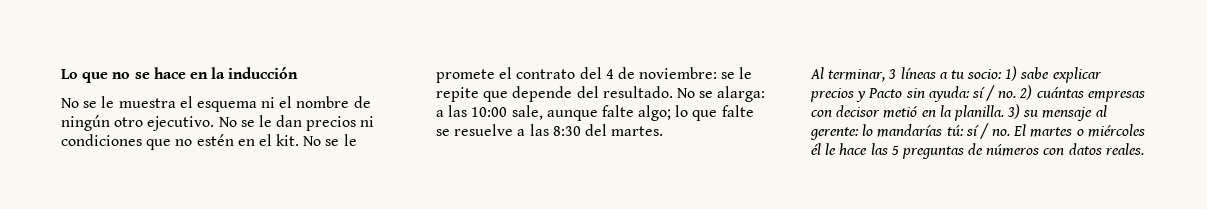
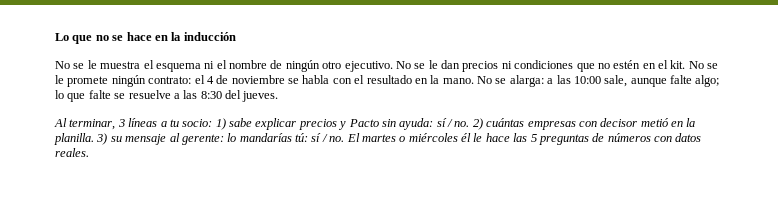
- No se le promete el contrato del 4 de noviembre: se le repite que depende del resultado.
+ No se le promete ningún contrato: el 4 de noviembre se habla con el resultado en la mano.
- No se alarga: a las 10:00 sale, aunque falte algo; lo que falte se resuelve a las 8:30 del martes.
+ No se alarga: a las 10:00 sale, aunque falte algo; lo que falte se resuelve a las 8:30 del jueves.

